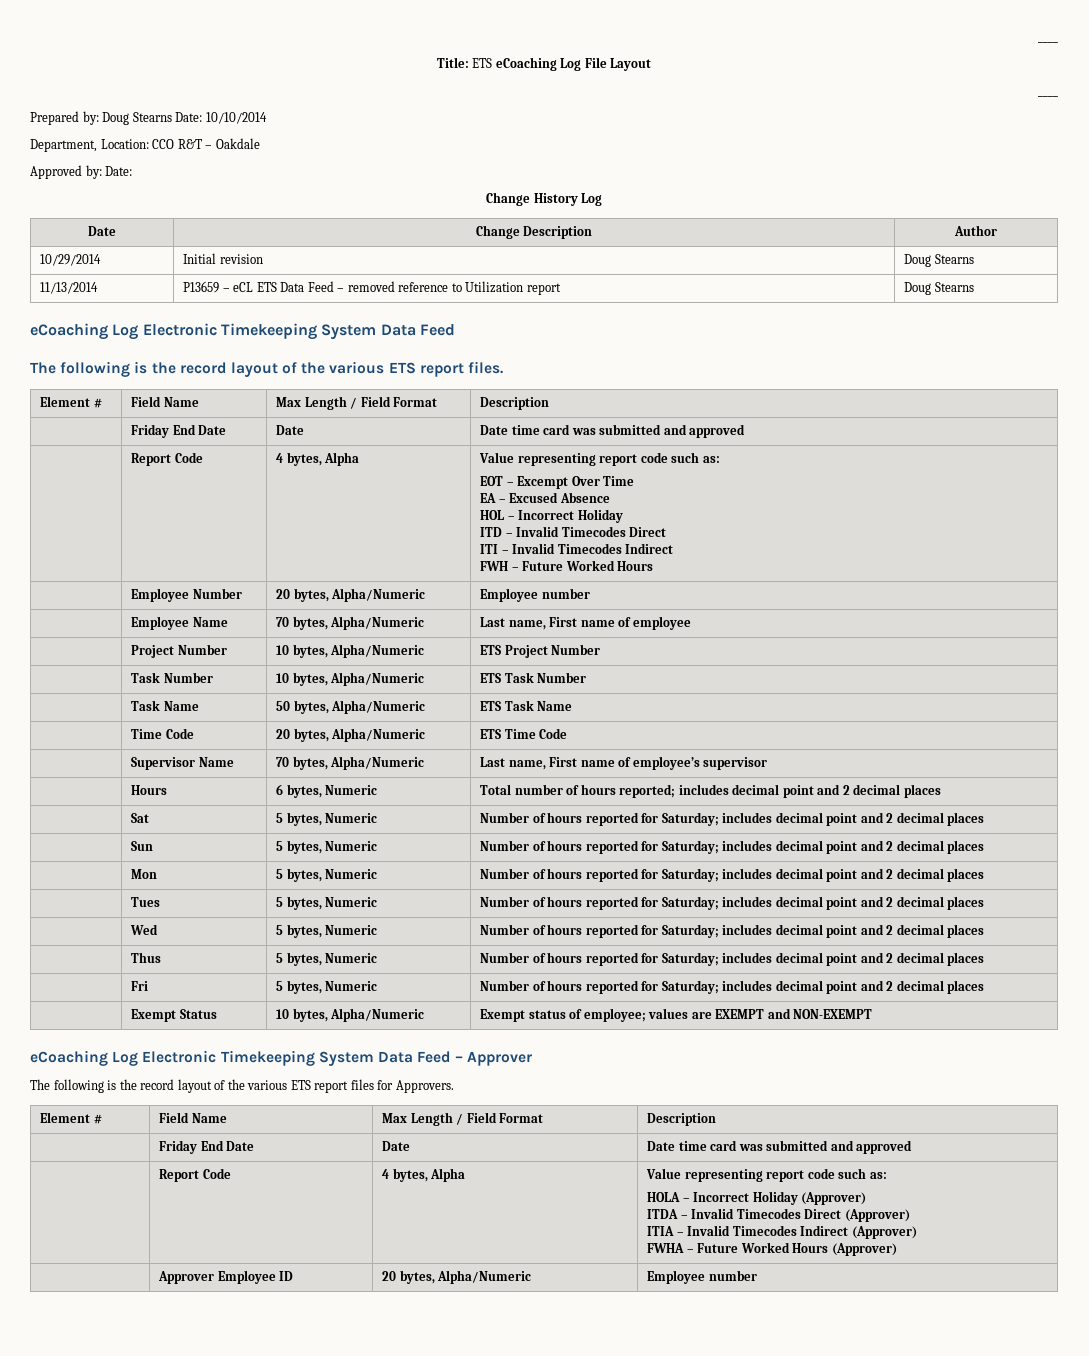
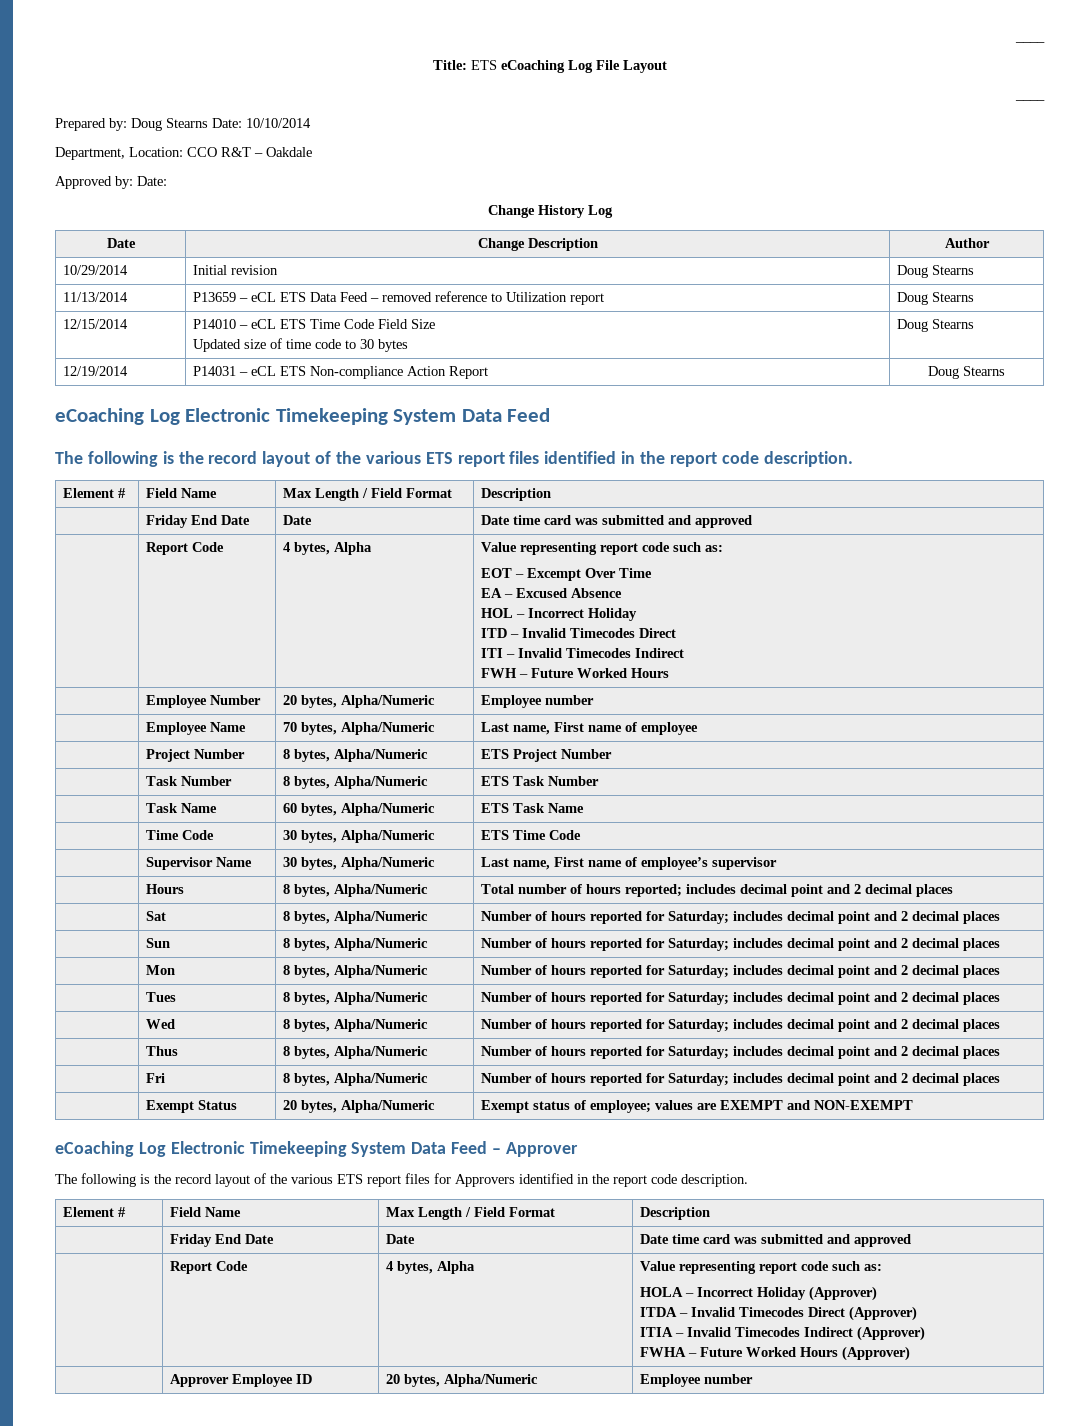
+ 12/15/2014 | P14010 – eCL ETS Time Code Field Size
+ Updated size of time code to 30 bytes | Doug Stearns
+ 12/19/2014 | P14031 – eCL ETS Non-compliance Action Report | Doug Stearns
- The following is the record layout of the various ETS report files.
+ The following is the record layout of the various ETS report files identified in the report code description.
- | Project Number | 10 bytes, Alpha/Numeric | ETS Project Number
+ | Project Number | 8 bytes, Alpha/Numeric | ETS Project Number
- | Task Number | 10 bytes, Alpha/Numeric | ETS Task Number
+ | Task Number | 8 bytes, Alpha/Numeric | ETS Task Number
- | Task Name | 50 bytes, Alpha/Numeric | ETS Task Name
+ | Task Name | 60 bytes, Alpha/Numeric | ETS Task Name
- | Time Code | 20 bytes, Alpha/Numeric | ETS Time Code
+ | Time Code | 30 bytes, Alpha/Numeric | ETS Time Code
- | Supervisor Name | 70 bytes, Alpha/Numeric | Last name, First name of employee’s supervisor
+ | Supervisor Name | 30 bytes, Alpha/Numeric | Last name, First name of employee’s supervisor
- | Hours | 6 bytes, Numeric | Total number of hours reported; includes decimal point and 2 decimal places
+ | Hours | 8 bytes, Alpha/Numeric | Total number of hours reported; includes decimal point and 2 decimal places
- | Sat | 5 bytes, Numeric | Number of hours reported for Saturday; includes decimal point and 2 decimal places
+ | Sat | 8 bytes, Alpha/Numeric | Number of hours reported for Saturday; includes decimal point and 2 decimal places
- | Sun | 5 bytes, Numeric | Number of hours reported for Saturday; includes decimal point and 2 decimal places
+ | Sun | 8 bytes, Alpha/Numeric | Number of hours reported for Saturday; includes decimal point and 2 decimal places
- | Mon | 5 bytes, Numeric | Number of hours reported for Saturday; includes decimal point and 2 decimal places
+ | Mon | 8 bytes, Alpha/Numeric | Number of hours reported for Saturday; includes decimal point and 2 decimal places
- | Tues | 5 bytes, Numeric | Number of hours reported for Saturday; includes decimal point and 2 decimal places
+ | Tues | 8 bytes, Alpha/Numeric | Number of hours reported for Saturday; includes decimal point and 2 decimal places
- | Wed | 5 bytes, Numeric | Number of hours reported for Saturday; includes decimal point and 2 decimal places
+ | Wed | 8 bytes, Alpha/Numeric | Number of hours reported for Saturday; includes decimal point and 2 decimal places
- | Thus | 5 bytes, Numeric | Number of hours reported for Saturday; includes decimal point and 2 decimal places
+ | Thus | 8 bytes, Alpha/Numeric | Number of hours reported for Saturday; includes decimal point and 2 decimal places
- | Fri | 5 bytes, Numeric | Number of hours reported for Saturday; includes decimal point and 2 decimal places
+ | Fri | 8 bytes, Alpha/Numeric | Number of hours reported for Saturday; includes decimal point and 2 decimal places
- | Exempt Status | 10 bytes, Alpha/Numeric | Exempt status of employee; values are EXEMPT and NON-EXEMPT
+ | Exempt Status | 20 bytes, Alpha/Numeric | Exempt status of employee; values are EXEMPT and NON-EXEMPT
- The following is the record layout of the various ETS report files for Approvers.
+ The following is the record layout of the various ETS report files for Approvers identified in the report code description.

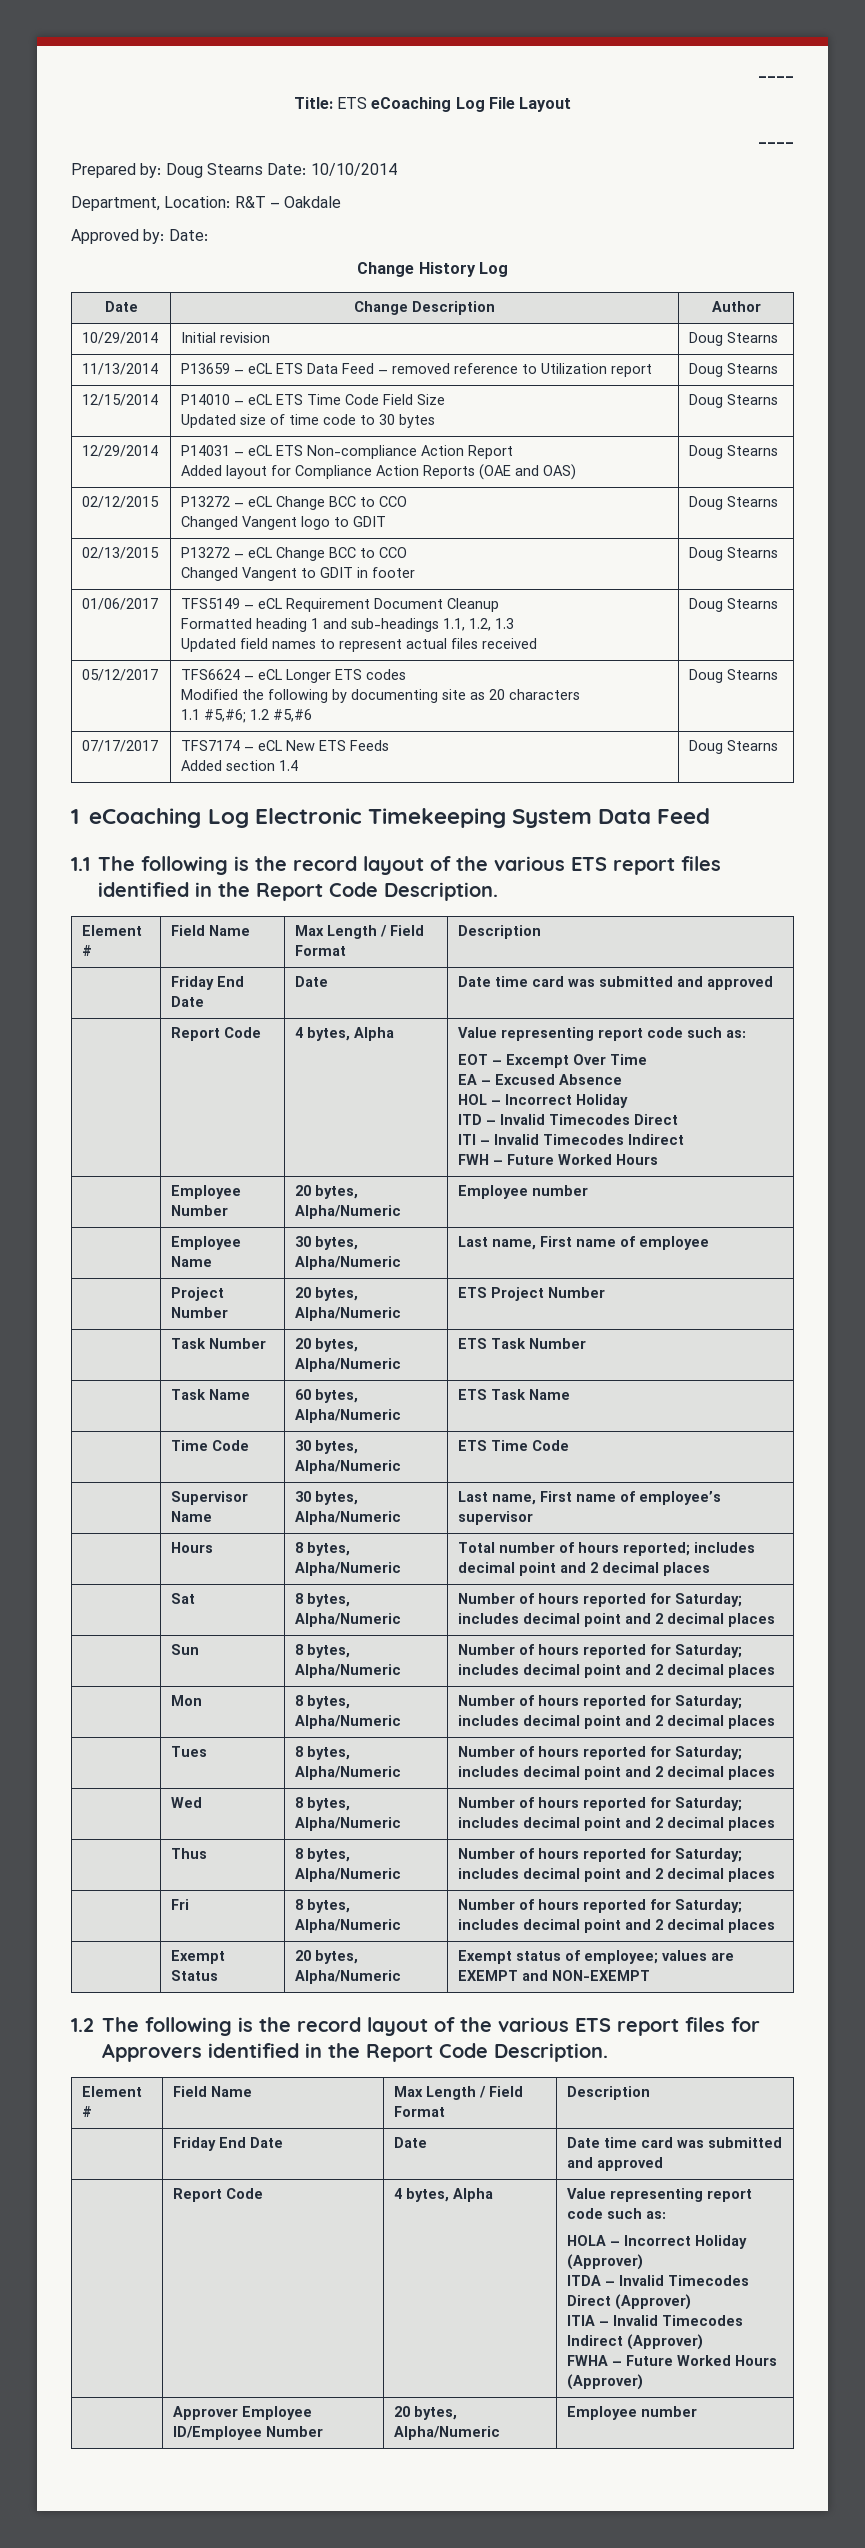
- Department, Location: CCO R&T – Oakdale
+ Department, Location: R&T – Oakdale
- 12/19/2014 | P14031 – eCL ETS Non-compliance Action Report | Doug Stearns
- eCoaching Log Electronic Timekeeping System Data Feed
+ 12/29/2014 | P14031 – eCL ETS Non-compliance Action Report
+ Added layout for Compliance Action Reports (OAE and OAS) | Doug Stearns
+ 02/12/2015 | P13272 – eCL Change BCC to CCO
+ Changed Vangent logo to GDIT | Doug Stearns
+ 02/13/2015 | P13272 – eCL Change BCC to CCO
+ Changed Vangent to GDIT in footer | Doug Stearns
+ 01/06/2017 | TFS5149 – eCL Requirement Document Cleanup
+ Formatted heading 1 and sub-headings 1.1, 1.2, 1.3
+ Updated field names to represent actual files received | Doug Stearns
+ 05/12/2017 | TFS6624 – eCL Longer ETS codes
+ Modified the following by documenting site as 20 characters
+ 1.1 #5,#6; 1.2 #5,#6 | Doug Stearns
+ 07/17/2017 | TFS7174 – eCL New ETS Feeds
+ Added section 1.4 | Doug Stearns
+ 1 eCoaching Log Electronic Timekeeping System Data Feed
- The following is the record layout of the various ETS report files identified in the report code description.
+ 1.1 The following is the record layout of the various ETS report files identified in the Report Code Description.
- | Employee Name | 70 bytes, Alpha/Numeric | Last name, First name of employee
+ | Employee Name | 30 bytes, Alpha/Numeric | Last name, First name of employee
- | Project Number | 8 bytes, Alpha/Numeric | ETS Project Number
+ | Project Number | 20 bytes, Alpha/Numeric | ETS Project Number
- | Task Number | 8 bytes, Alpha/Numeric | ETS Task Number
+ | Task Number | 20 bytes, Alpha/Numeric | ETS Task Number
- eCoaching Log Electronic Timekeeping System Data Feed – Approver
- The following is the record layout of the various ETS report files for Approvers identified in the report code description.
+ 1.2 The following is the record layout of the various ETS report files for Approvers identified in the Report Code Description.
- | Approver Employee ID | 20 bytes, Alpha/Numeric | Employee number
+ | Approver Employee ID/Employee Number | 20 bytes, Alpha/Numeric | Employee number

